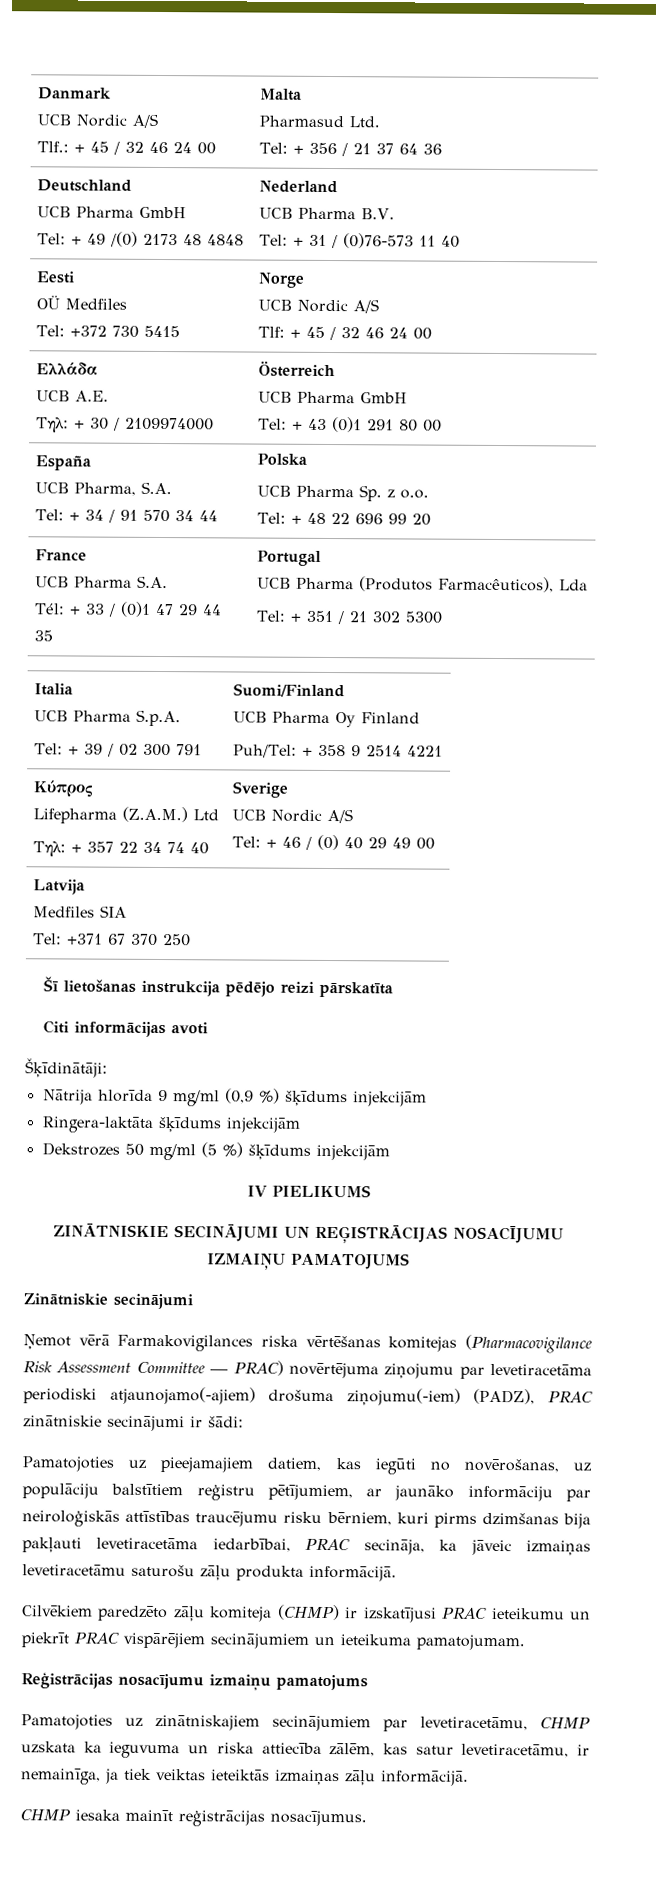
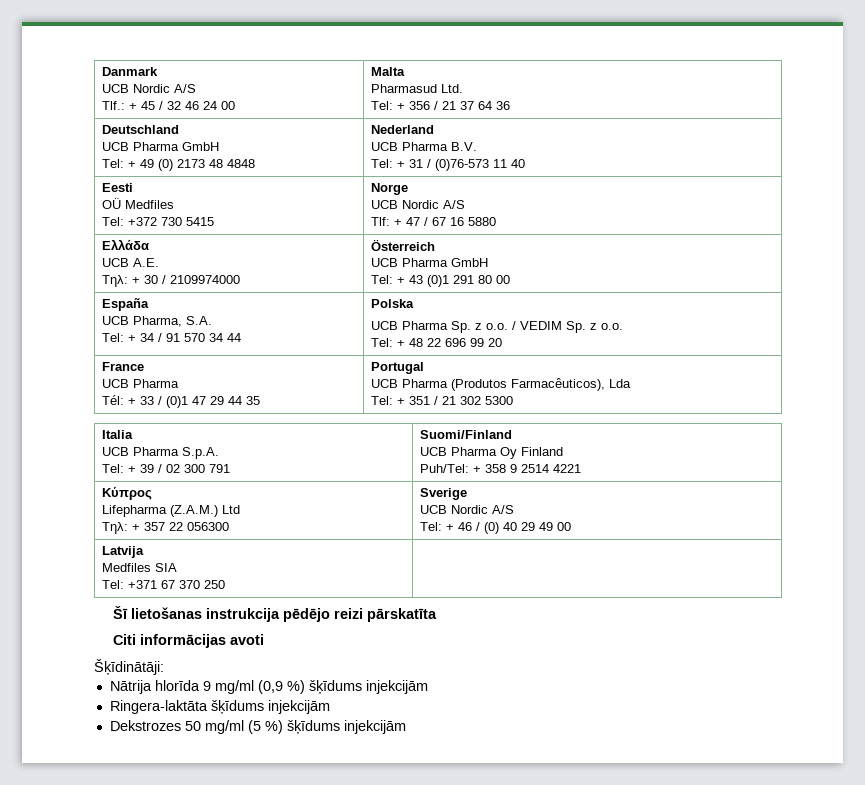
  Deutschland
  UCB Pharma GmbH
- Tel: + 49 /(0) 2173 48 4848 | Nederland
+ Tel: + 49 (0) 2173 48 4848 | Nederland
  Eesti
  OÜ Medfiles
  Tel: +372 730 5415 | Norge
  UCB Nordic A/S
- Tlf: + 45 / 32 46 24 00
+ Tlf: + 47 / 67 16 5880
  España
  UCB Pharma, S.A.
  Tel: + 34 / 91 570 34 44 | Polska
- UCB Pharma Sp. z o.o.
+ UCB Pharma Sp. z o.o. / VEDIM Sp. z o.o.
  France
- UCB Pharma S.A.
+ UCB Pharma
  Κύπρος
  Lifepharma (Z.A.M.) Ltd
- Τηλ: + 357 22 34 74 40 | Sverige
+ Τηλ: + 357 22 056300 | Sverige
- IV PIELIKUMS
- ZINĀTNISKIE SECINĀJUMI UN REĢISTRĀCIJAS NOSACĪJUMU IZMAIŅU PAMATOJUMS
- Zinātniskie secinājumi
- Ņemot vērā Farmakovigilances riska vērtēšanas komitejas (Pharmacovigilance Risk Assessment Committee — PRAC) novērtējuma ziņojumu par levetiracetāma periodiski atjaunojamo(-ajiem) drošuma ziņojumu(-iem) (PADZ), PRAC zinātniskie secinājumi ir šādi:
- Pamatojoties uz pieejamajiem datiem, kas iegūti no novērošanas, uz populāciju balstītiem reģistru pētījumiem, ar jaunāko informāciju par neiroloģiskās attīstības traucējumu risku bērniem, kuri pirms dzimšanas bija pakļauti levetiracetāma iedarbībai, PRAC secināja, ka jāveic izmaiņas levetiracetāmu saturošu zāļu produkta informācijā.
- Cilvēkiem paredzēto zāļu komiteja (CHMP) ir izskatījusi PRAC ieteikumu un piekrīt PRAC vispārējiem secinājumiem un ieteikuma pamatojumam.
- Reģistrācijas nosacījumu izmaiņu pamatojums
- Pamatojoties uz zinātniskajiem secinājumiem par levetiracetāmu, CHMP uzskata ka ieguvuma un riska attiecība zālēm, kas satur levetiracetāmu, ir nemainīga, ja tiek veiktas ieteiktās izmaiņas zāļu informācijā.
- CHMP iesaka mainīt reģistrācijas nosacījumus.

